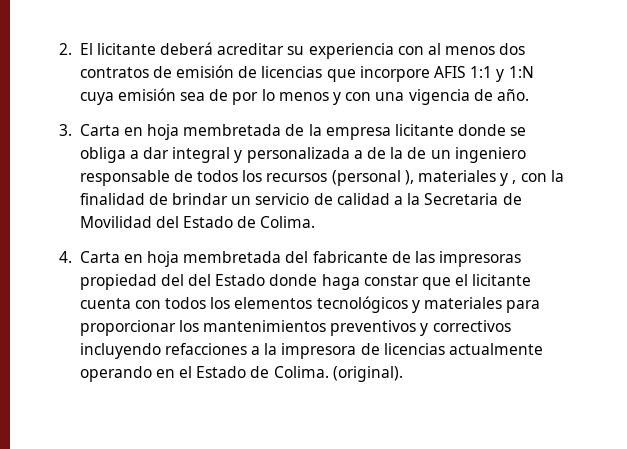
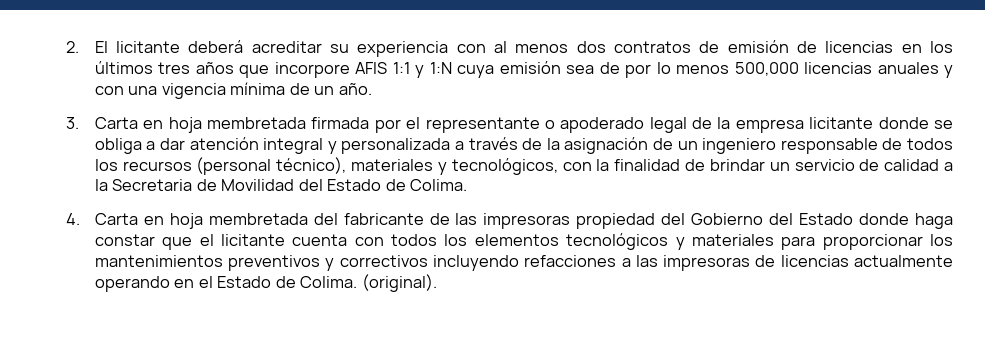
- 2. El licitante deberá acreditar su experiencia con al menos dos contratos de emisión de licencias que incorpore AFIS 1:1 y 1:N cuya emisión sea de por lo menos y con una vigencia de año.
+ 2. El licitante deberá acreditar su experiencia con al menos dos contratos de emisión de licencias en los últimos tres años que incorpore AFIS 1:1 y 1:N cuya emisión sea de por lo menos 500,000 licencias anuales y con una vigencia mínima de un año.
- 3. Carta en hoja membretada de la empresa licitante donde se obliga a dar integral y personalizada a de la de un ingeniero responsable de todos los recursos (personal ), materiales y , con la finalidad de brindar un servicio de calidad a la Secretaria de Movilidad del Estado de Colima.
+ 3. Carta en hoja membretada firmada por el representante o apoderado legal de la empresa licitante donde se obliga a dar atención integral y personalizada a través de la asignación de un ingeniero responsable de todos los recursos (personal técnico), materiales y tecnológicos, con la finalidad de brindar un servicio de calidad a la Secretaria de Movilidad del Estado de Colima.
- 4. Carta en hoja membretada del fabricante de las impresoras propiedad del del Estado donde haga constar que el licitante cuenta con todos los elementos tecnológicos y materiales para proporcionar los mantenimientos preventivos y correctivos incluyendo refacciones a la impresora de licencias actualmente operando en el Estado de Colima.
+ 4. Carta en hoja membretada del fabricante de las impresoras propiedad del Gobierno del Estado donde haga constar que el licitante cuenta con todos los elementos tecnológicos y materiales para proporcionar los mantenimientos preventivos y correctivos incluyendo refacciones a las impresoras de licencias actualmente operando en el Estado de Colima.

